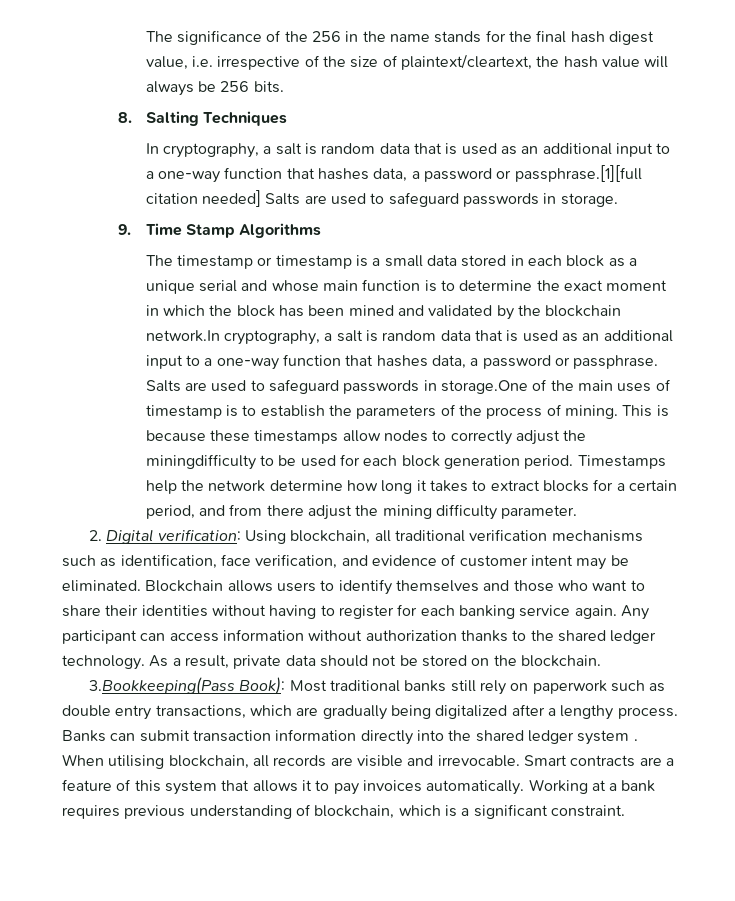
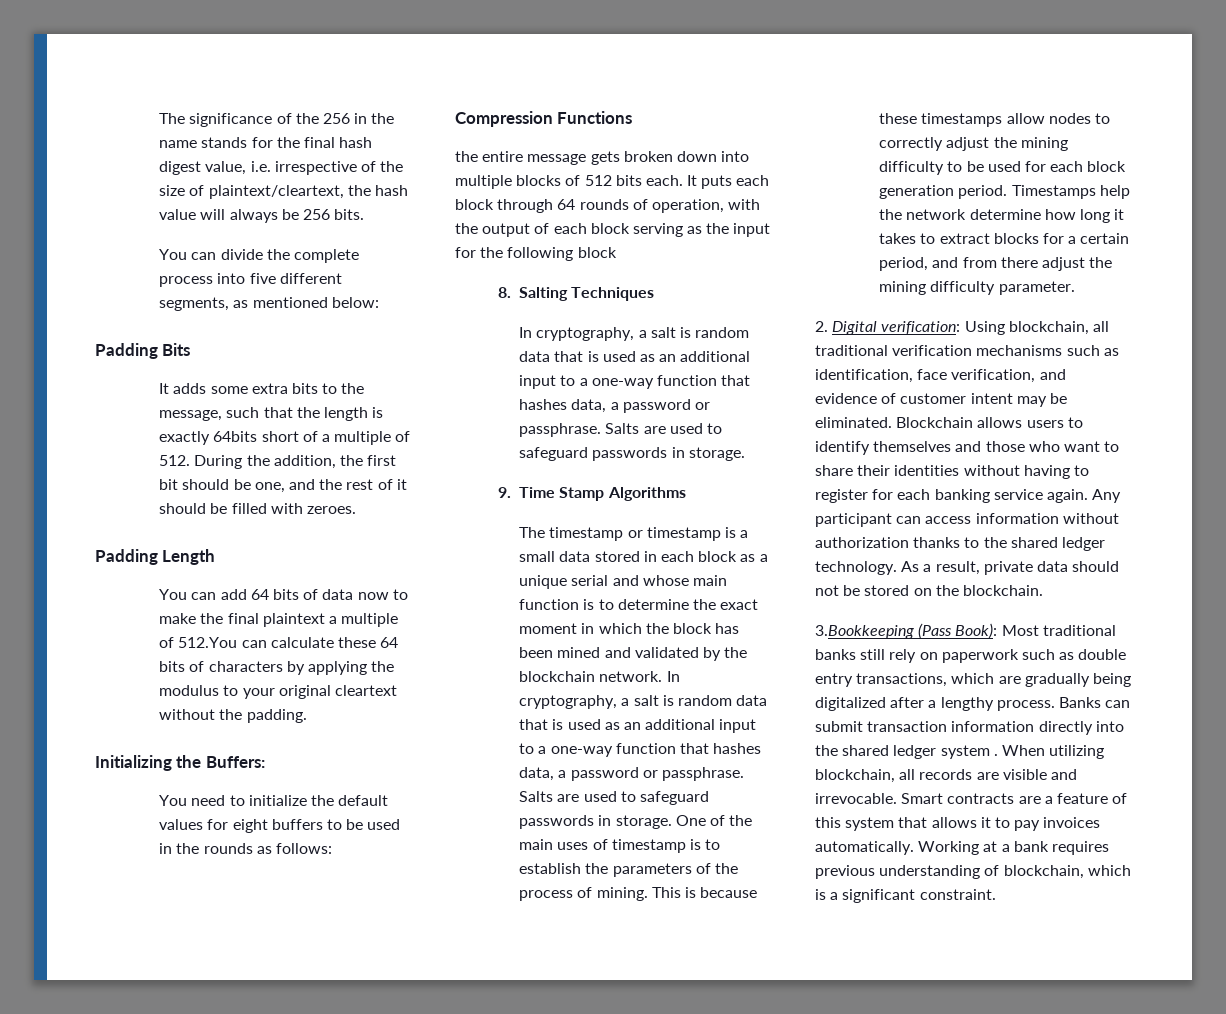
+ You can divide the complete process into five different segments, as mentioned below:
+ Padding Bits
+ It adds some extra bits to the message, such that the length is exactly 64bits short of a multiple of 512. During the addition, the first bit should be one, and the rest of it should be filled with zeroes.
+ Padding Length
+ You can add 64 bits of data now to make the final plaintext a multiple of 512.You can calculate these 64 bits of characters by applying the modulus to your original cleartext without the padding.
+ Initializing the Buffers:
+ You need to initialize the default values for eight buffers to be used in the rounds as follows:
+ Compression Functions
+ the entire message gets broken down into multiple blocks of 512 bits each. It puts each block through 64 rounds of operation, with the output of each block serving as the input for the following block
  8. Salting Techniques
- In cryptography, a salt is random data that is used as an additional input to a one-way function that hashes data, a password or passphrase.[1][full citation needed] Salts are used to safeguard passwords in storage.
+ In cryptography, a salt is random data that is used as an additional input to a one-way function that hashes data, a password or passphrase. Salts are used to safeguard passwords in storage.
- The timestamp or timestamp is a small data stored in each block as a unique serial and whose main function is to determine the exact moment in which the block has been mined and validated by the blockchain network.In cryptography, a salt is random data that is used as an additional input to a one-way function that hashes data, a password or passphrase.
+ The timestamp or timestamp is a small data stored in each block as a unique serial and whose main function is to determine the exact moment in which the block has been mined and validated by the blockchain network. In cryptography, a salt is random data that is used as an additional input to a one-way function that hashes data, a password or passphrase.
- Salts are used to safeguard passwords in storage.One of the main uses of timestamp is to establish the parameters of the process of mining.
+ Salts are used to safeguard passwords in storage. One of the main uses of timestamp is to establish the parameters of the process of mining.
- This is because these timestamps allow nodes to correctly adjust the miningdifficulty to be used for each block generation period.
+ This is because these timestamps allow nodes to correctly adjust the mining difficulty to be used for each block generation period.
- 3.Bookkeeping(Pass Book): Most traditional banks still rely on paperwork such as double entry transactions, which are gradually being digitalized after a lengthy process.
+ 3.Bookkeeping (Pass Book): Most traditional banks still rely on paperwork such as double entry transactions, which are gradually being digitalized after a lengthy process.
- When utilising blockchain, all records are visible and irrevocable.
+ When utilizing blockchain, all records are visible and irrevocable.

